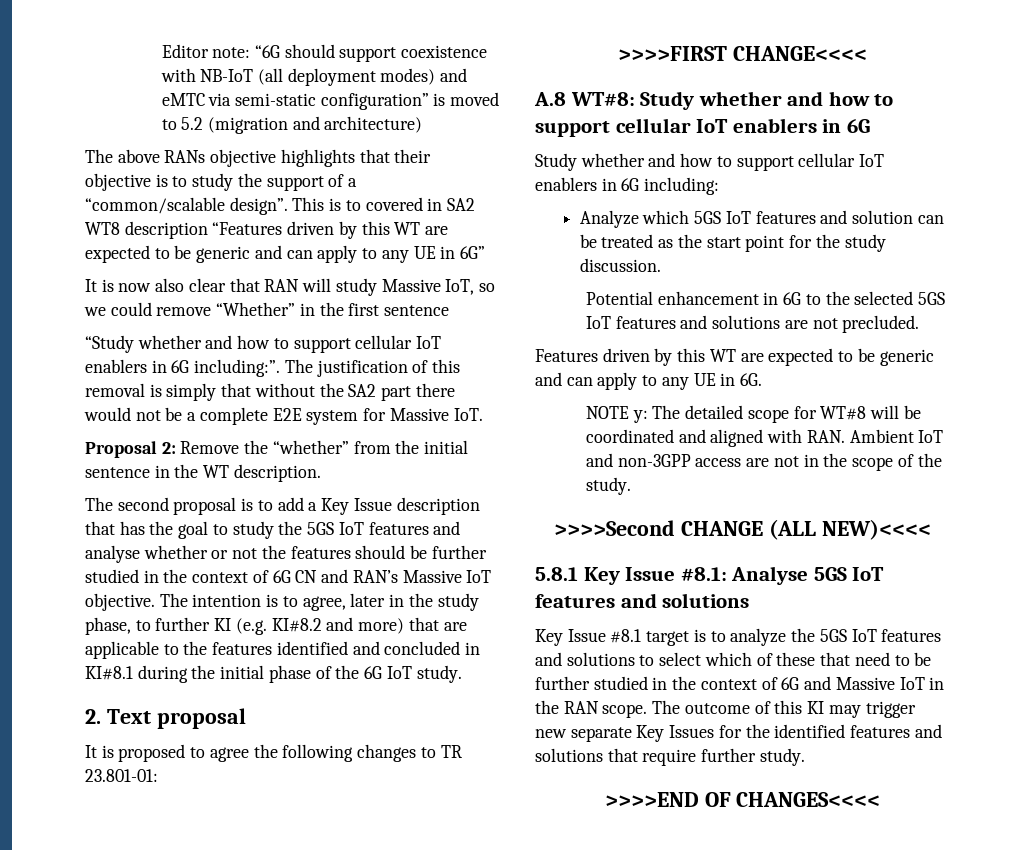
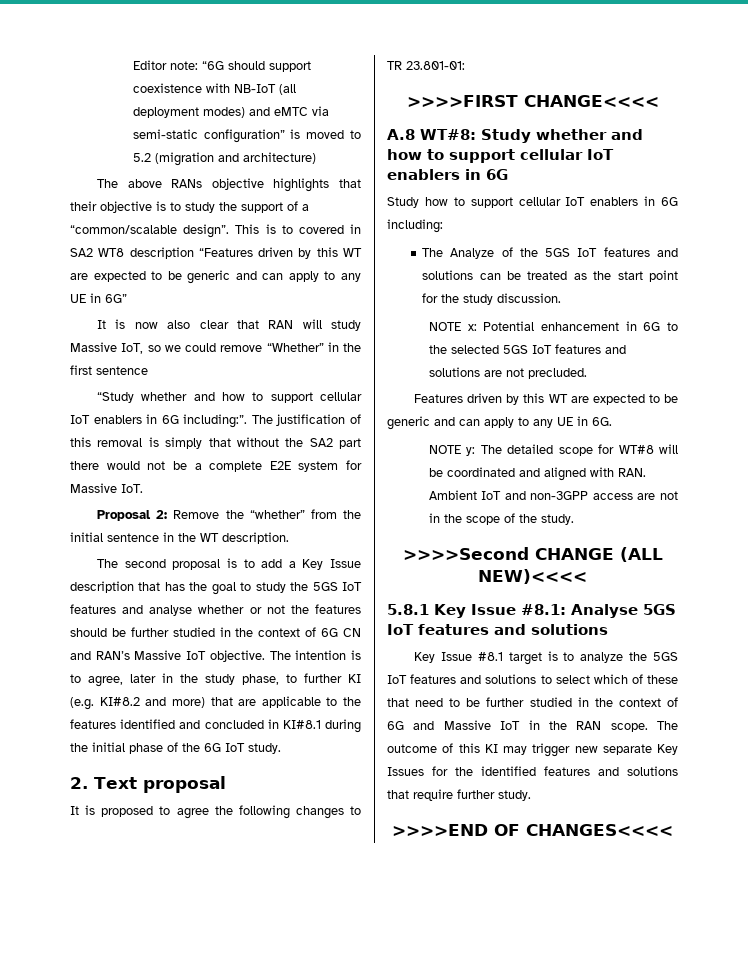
- Study whether and how to support cellular IoT enablers in 6G including:
+ Study how to support cellular IoT enablers in 6G including:
- Analyze which 5GS IoT features and solution can be treated as the start point for the study discussion.
+ The Analyze of the 5GS IoT features and solutions can be treated as the start point for the study discussion.
- Potential enhancement in 6G to the selected 5GS IoT features and solutions are not precluded.
+ NOTE x: Potential enhancement in 6G to the selected 5GS IoT features and solutions are not precluded.

